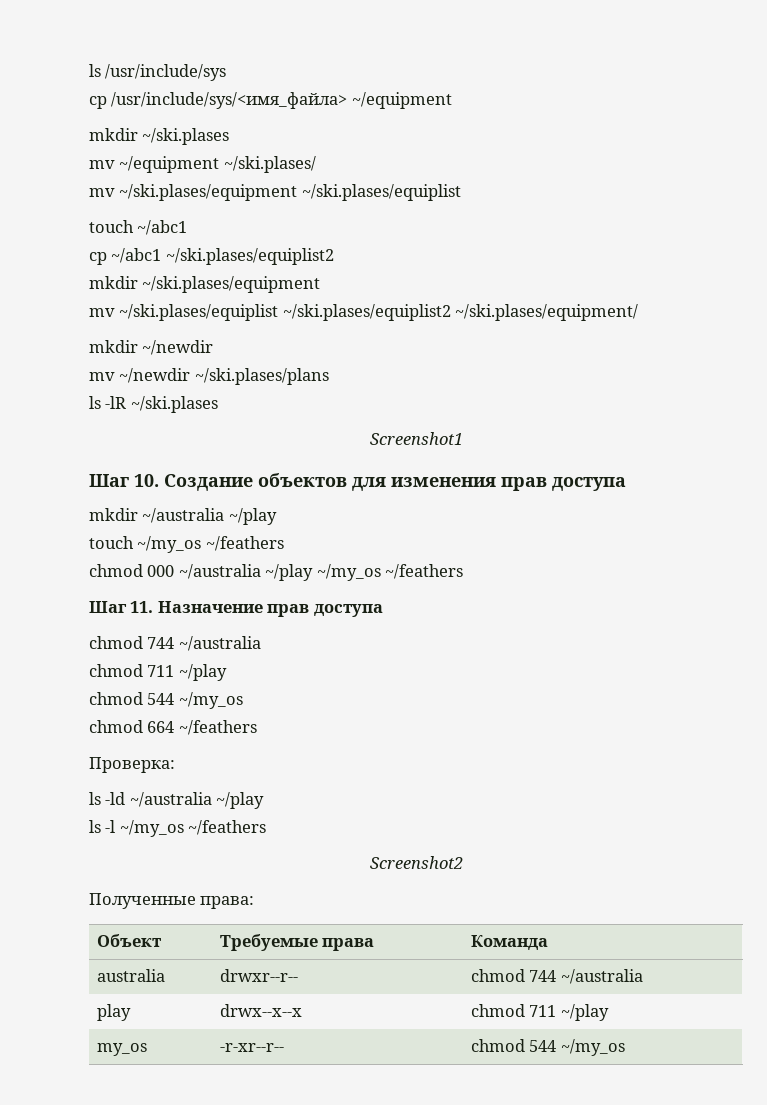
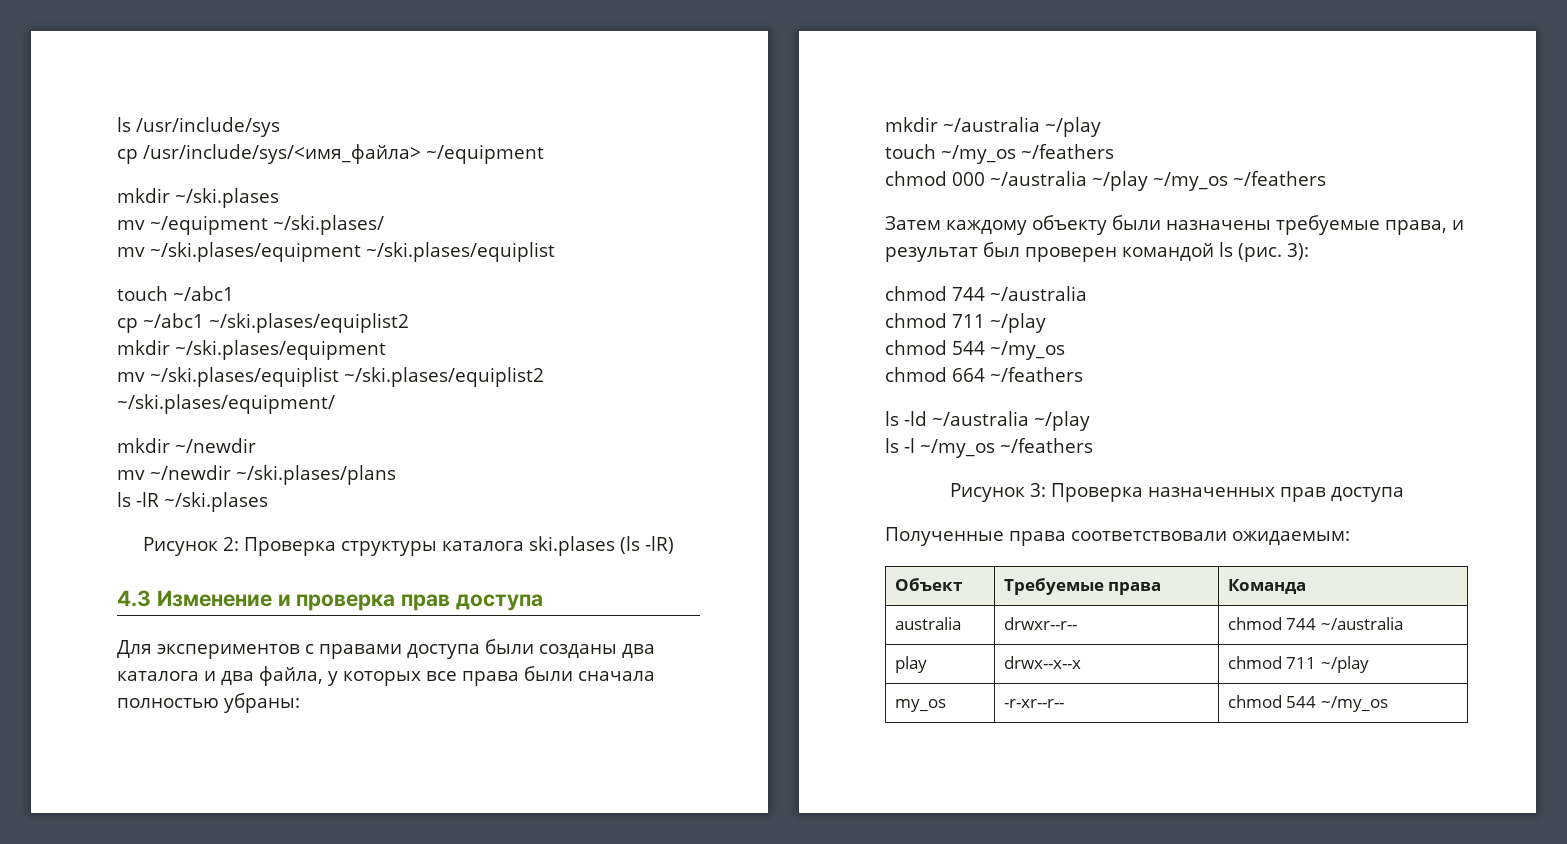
- Screenshot1
- Шаг 10. Создание объектов для изменения прав доступа
+ Рисунок 2: Проверка структуры каталога ski.plases (ls -lR)
+ 4.3 Изменение и проверка прав доступа
+ Для экспериментов с правами доступа были созданы два каталога и два файла, у которых все права были сначала полностью убраны:
- Шаг 11. Назначение прав доступа
+ Затем каждому объекту были назначены требуемые права, и результат был проверен командой ls (рис. 3):
- Проверка:
- Screenshot2
- Полученные права:
+ Рисунок 3: Проверка назначенных прав доступа
+ Полученные права соответствовали ожидаемым:

